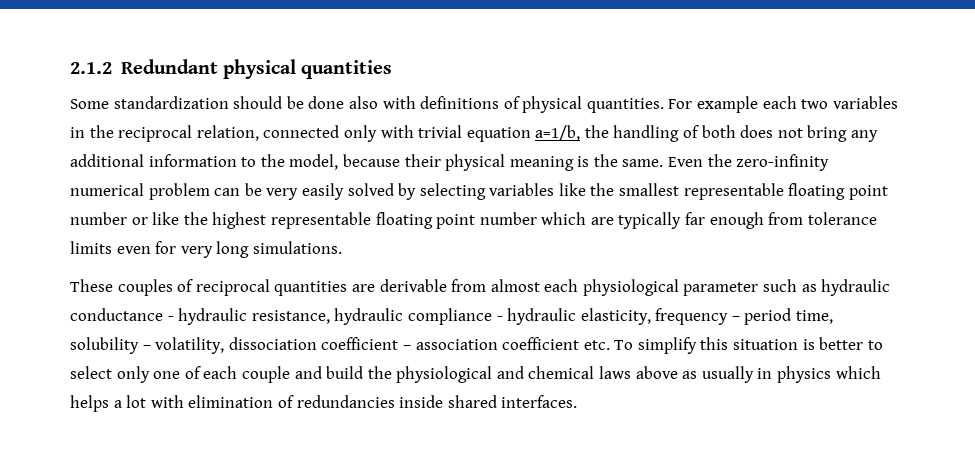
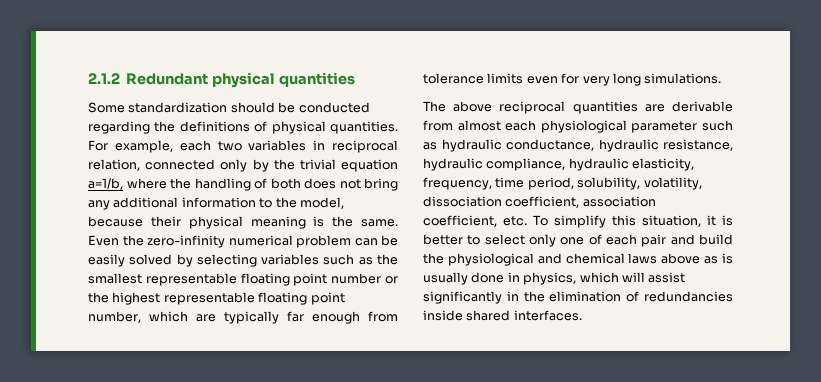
- Some standardization should be done also with definitions of physical quantities.
+ Some standardization should be conducted regarding the definitions of physical quantities.
- For example each two variables in the reciprocal relation, connected only with trivial equation a=1/b, the handling of both does not bring any additional information to the model, because their physical meaning is the same.
+ For example, each two variables in reciprocal relation, connected only by the trivial equation a=1/b, where the handling of both does not bring any additional information to the model, because their physical meaning is the same.
- Even the zero-infinity numerical problem can be very easily solved by selecting variables like the smallest representable floating point number or like the highest representable floating point number which are typically far enough from tolerance limits even for very long simulations.
+ Even the zero-infinity numerical problem can be easily solved by selecting variables such as the smallest representable floating point number or the highest representable floating point number, which are typically far enough from tolerance limits even for very long simulations.
- These couples of reciprocal quantities are derivable from almost each physiological parameter such as hydraulic conductance - hydraulic resistance, hydraulic compliance - hydraulic elasticity, frequency – period time, solubility – volatility, dissociation coefficient – association coefficient etc. To simplify this situation is better to select only one of each couple and build the physiological and chemical laws above as usually in physics which helps a lot with elimination of redundancies inside shared interfaces.
+ The above reciprocal quantities are derivable from almost each physiological parameter such as hydraulic conductance, hydraulic resistance, hydraulic compliance, hydraulic elasticity, frequency, time period, solubility, volatility, dissociation coefficient, association coefficient, etc. To simplify this situation, it is better to select only one of each pair and build the physiological and chemical laws above as is usually done in physics, which will assist significantly in the elimination of redundancies inside shared interfaces.

